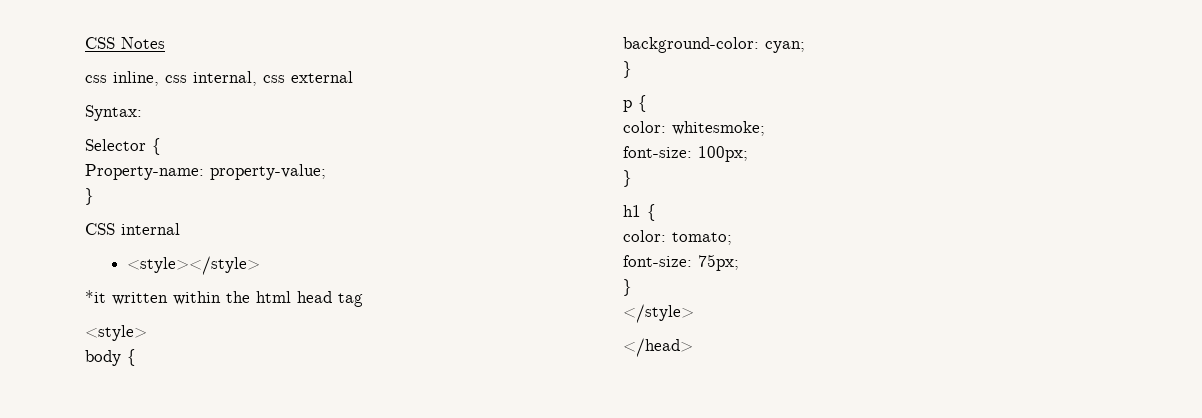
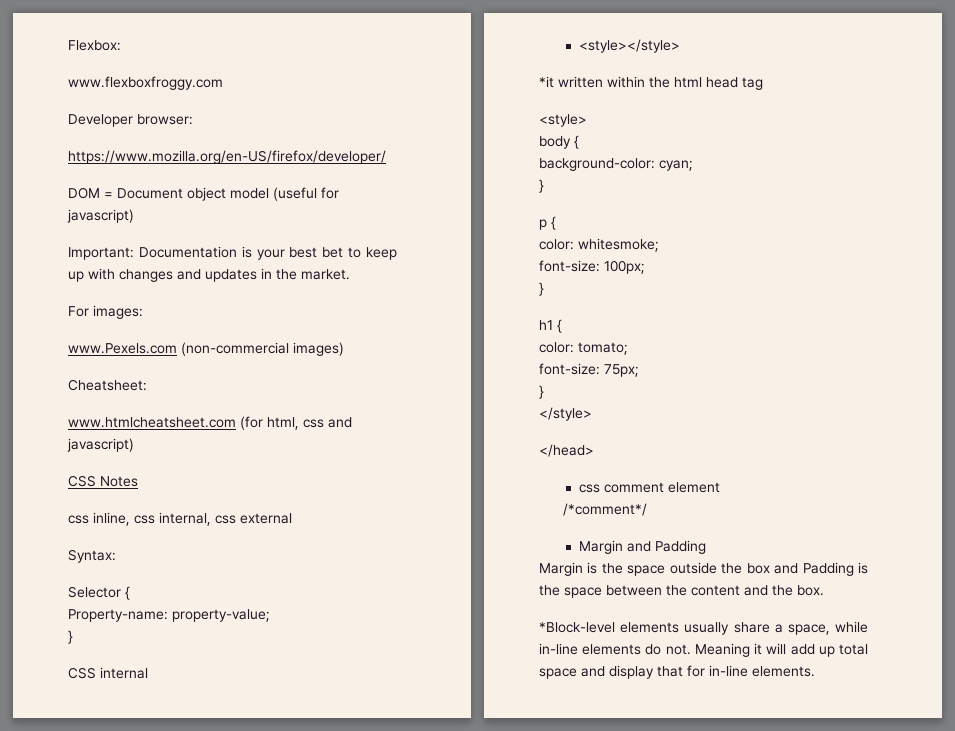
+ Flexbox:
+ www.flexboxfroggy.com
+ Developer browser:
+ https://www.mozilla.org/en-US/firefox/developer/
+ DOM = Document object model (useful for javascript)
+ Important: Documentation is your best bet to keep up with changes and updates in the market.
+ For images:
+ www.Pexels.com (non-commercial images)
+ Cheatsheet:
+ www.htmlcheatsheet.com (for html, css and javascript)
+ css comment element
+ /*comment*/
+ Margin and Padding
+ Margin is the space outside the box and Padding is the space between the content and the box.
+ *Block-level elements usually share a space, while in-line elements do not. Meaning it will add up total space and display that for in-line elements.

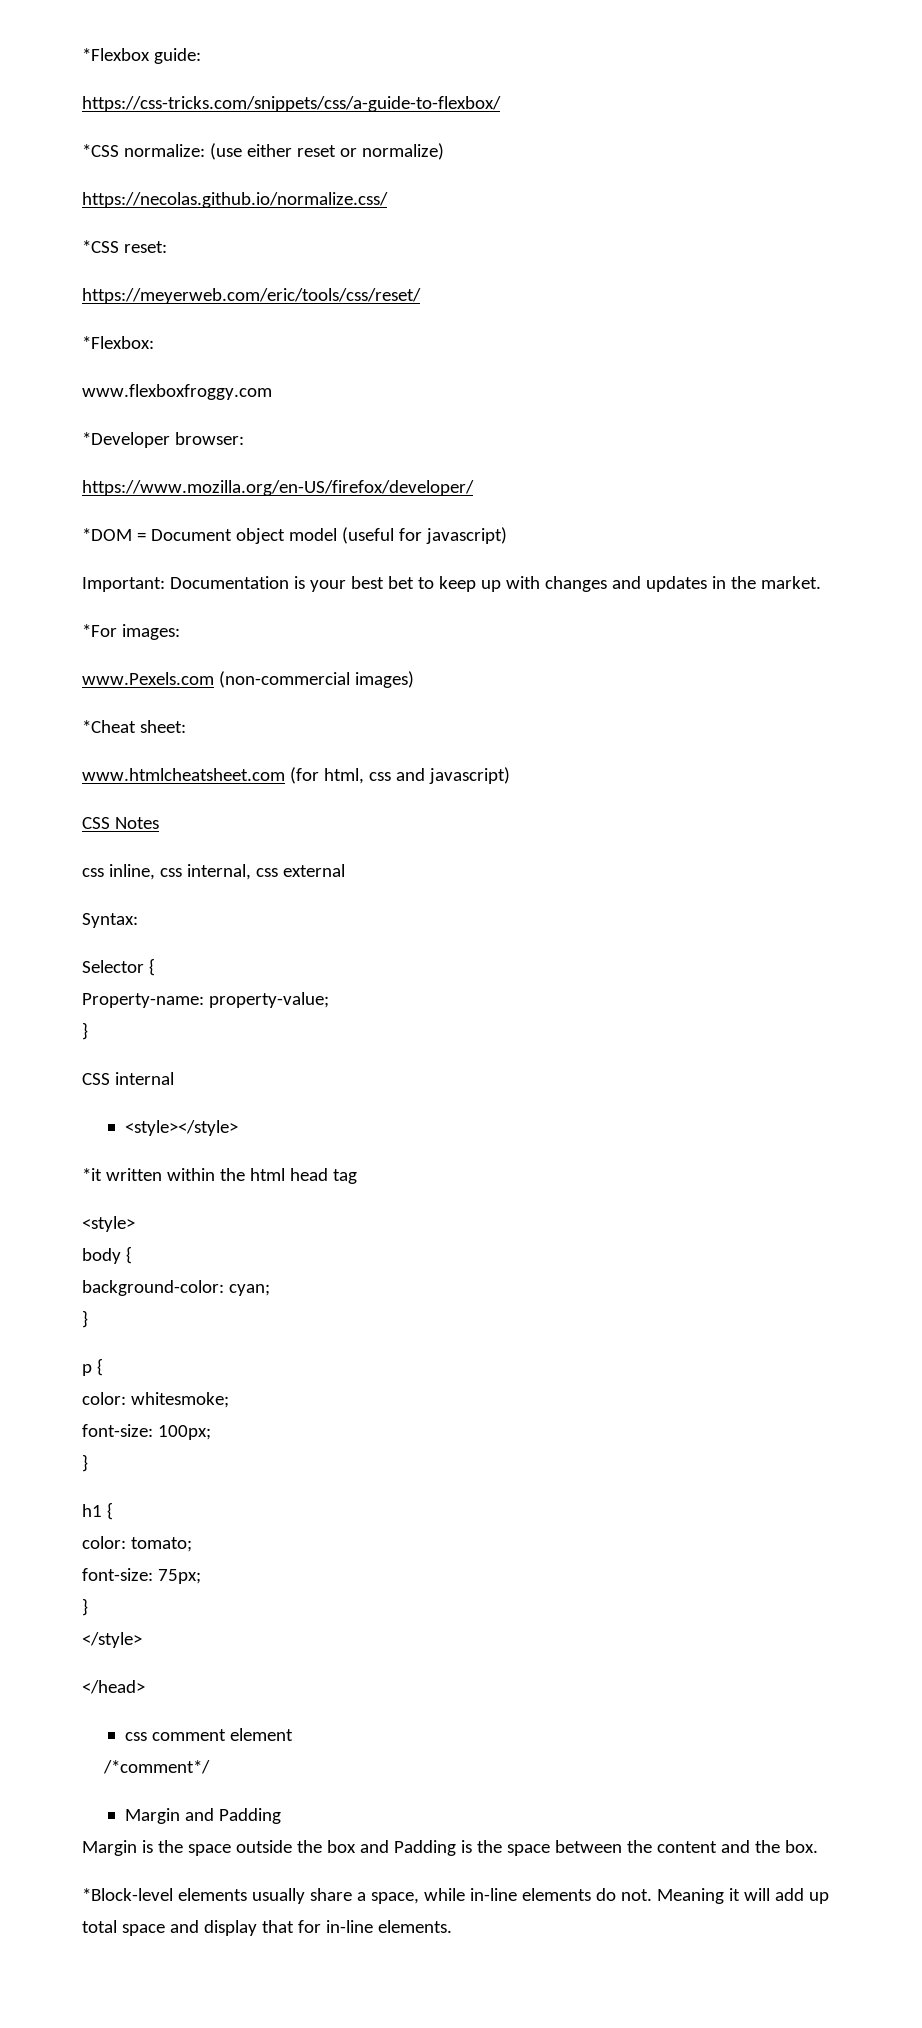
- Flexbox:
+ *Flexbox guide:
+ https://css-tricks.com/snippets/css/a-guide-to-flexbox/
+ *CSS normalize: (use either reset or normalize)
+ https://necolas.github.io/normalize.css/
+ *CSS reset:
+ https://meyerweb.com/eric/tools/css/reset/
+ *Flexbox:
- Developer browser:
+ *Developer browser:
- DOM = Document object model (useful for javascript)
+ *DOM = Document object model (useful for javascript)
- For images:
+ *For images:
- Cheatsheet:
+ *Cheat sheet:

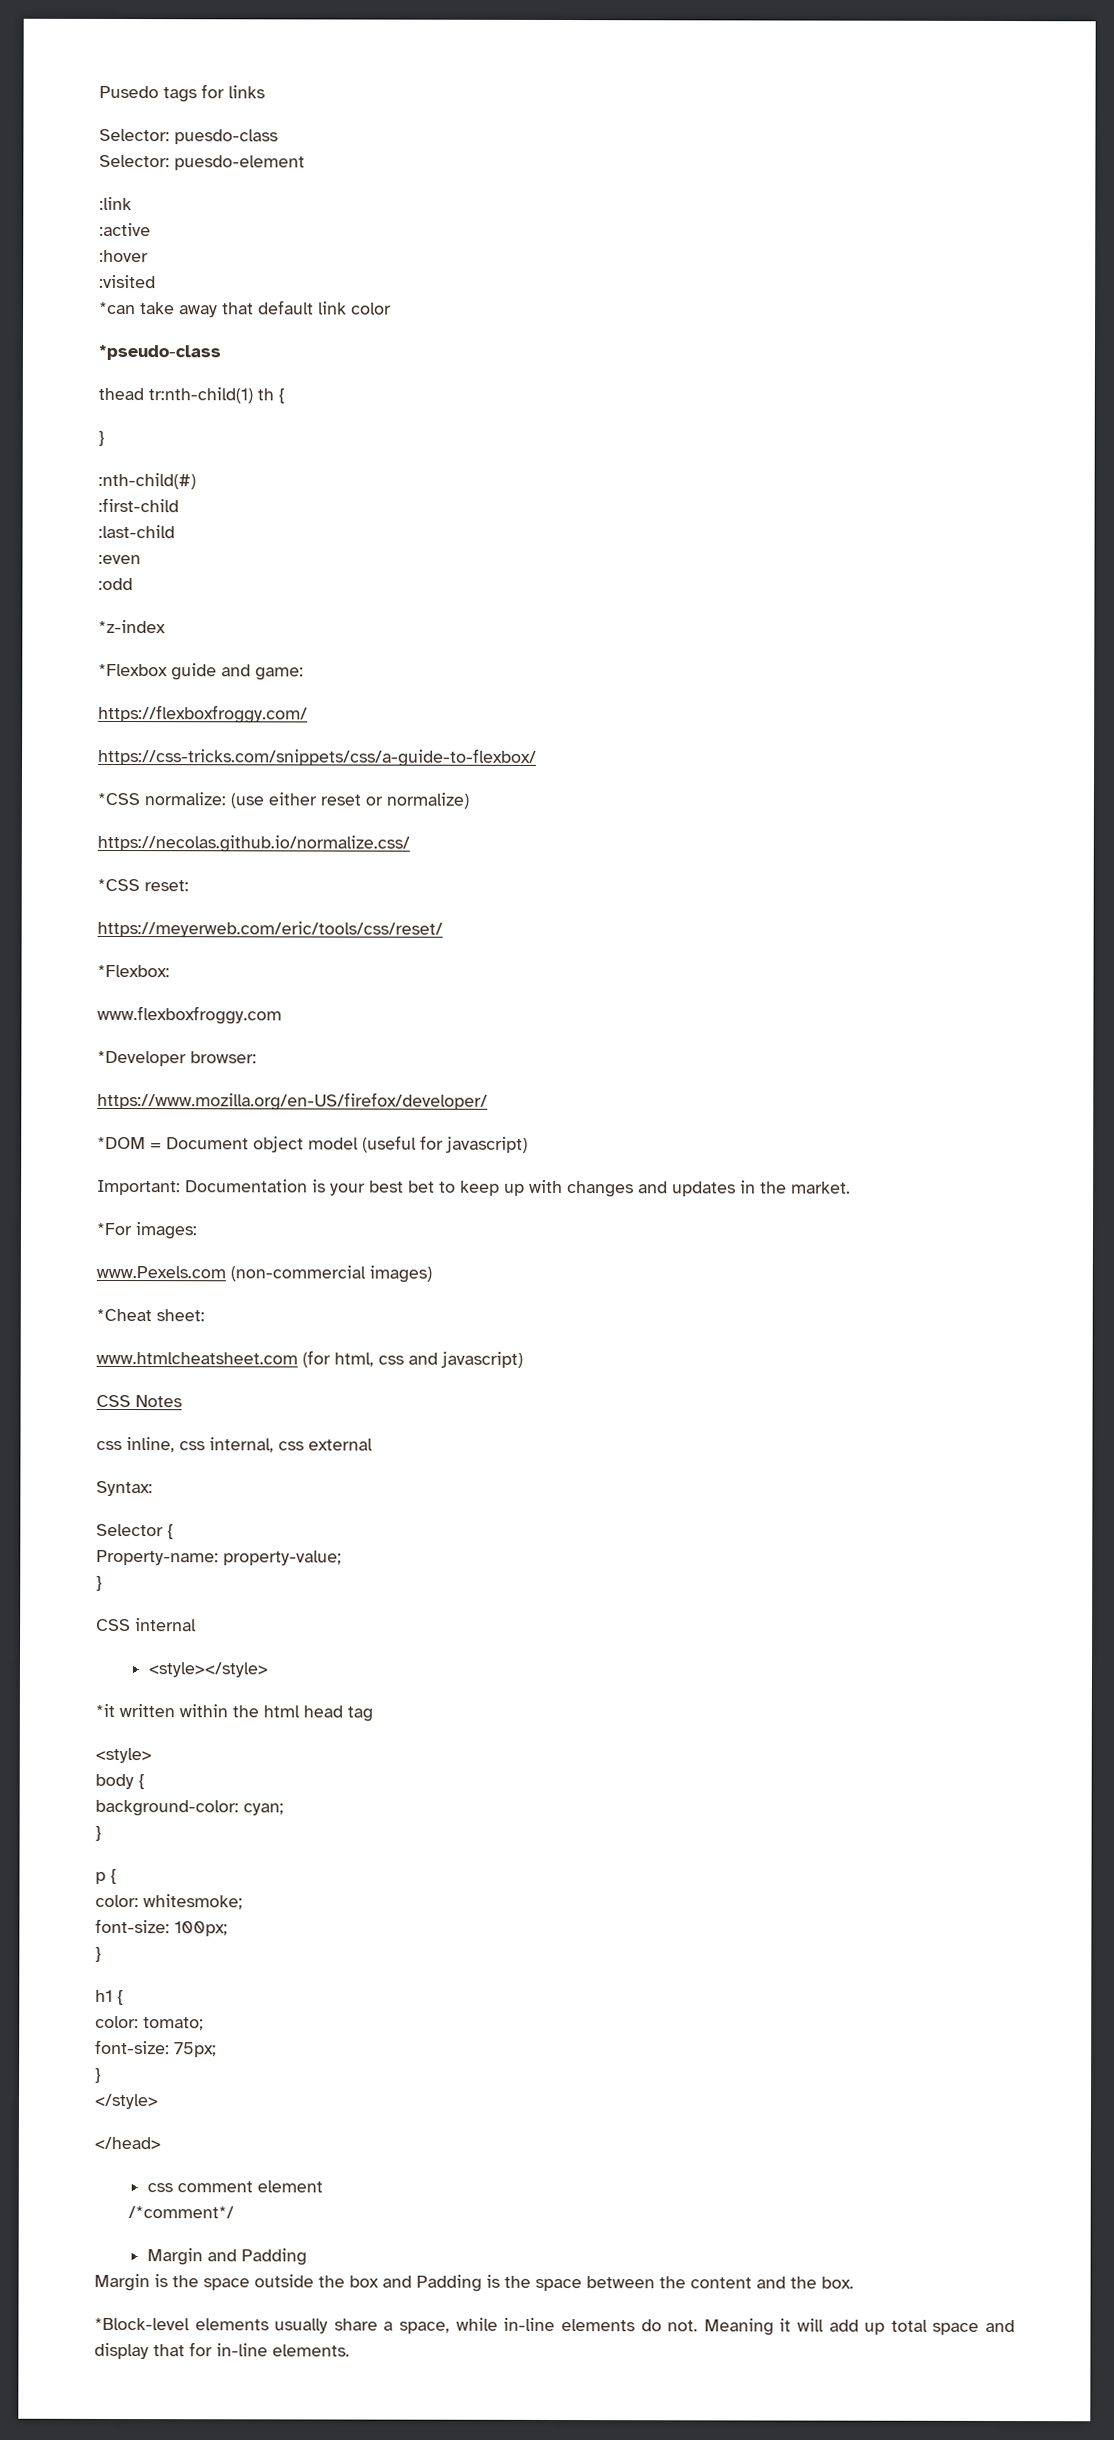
- *Flexbox guide:
+ Pusedo tags for links
+ Selector: puesdo-class
+ Selector: puesdo-element
+ :link
+ :active
+ :hover
+ :visited
+ *can take away that default link color
+ *pseudo-class
+ thead tr:nth-child(1) th {
+ }
+ :nth-child(#)
+ :first-child
+ :last-child
+ :even
+ :odd
+ *z-index
+ *Flexbox guide and game:
+ https://flexboxfroggy.com/

